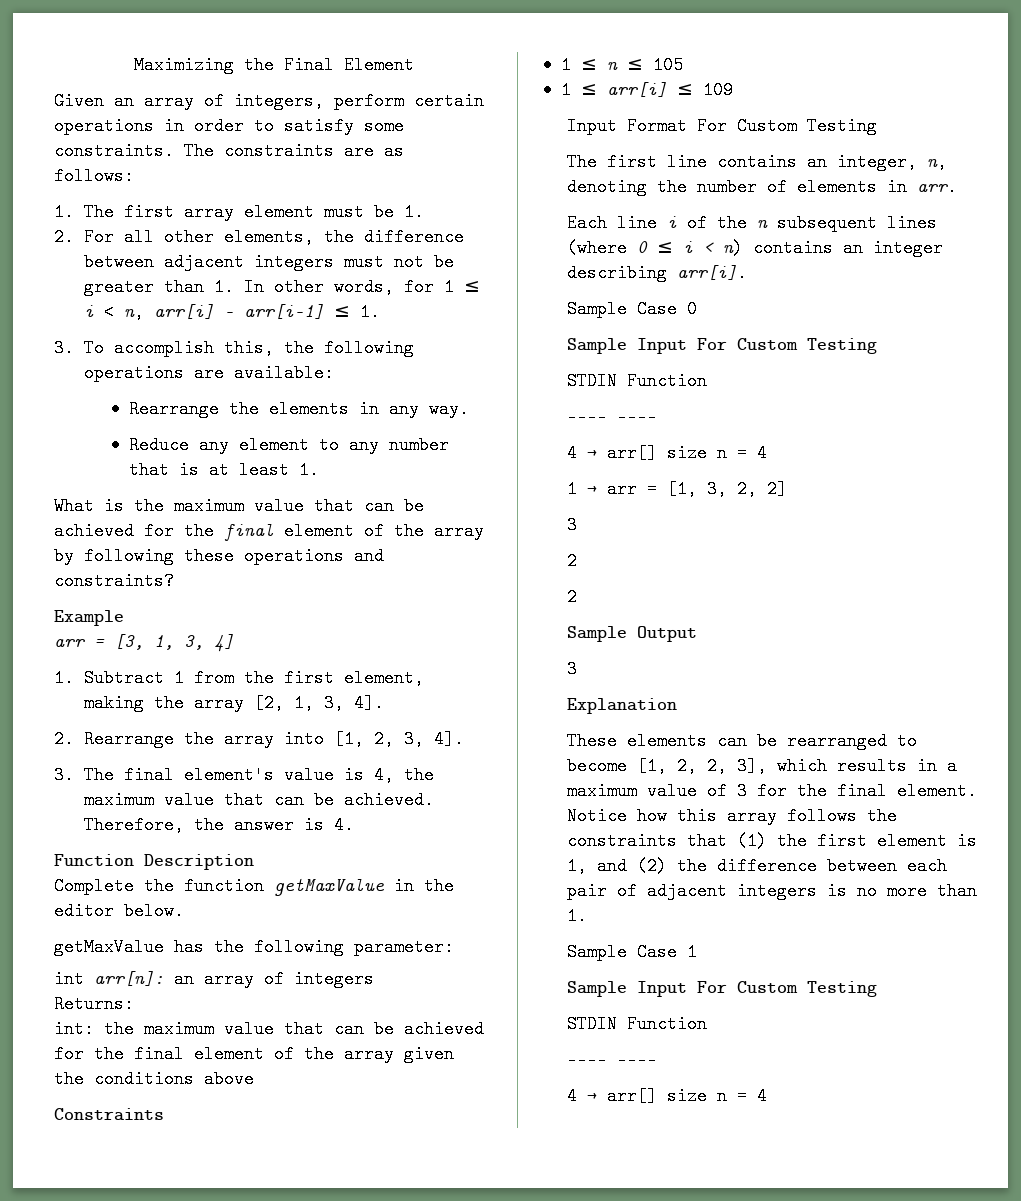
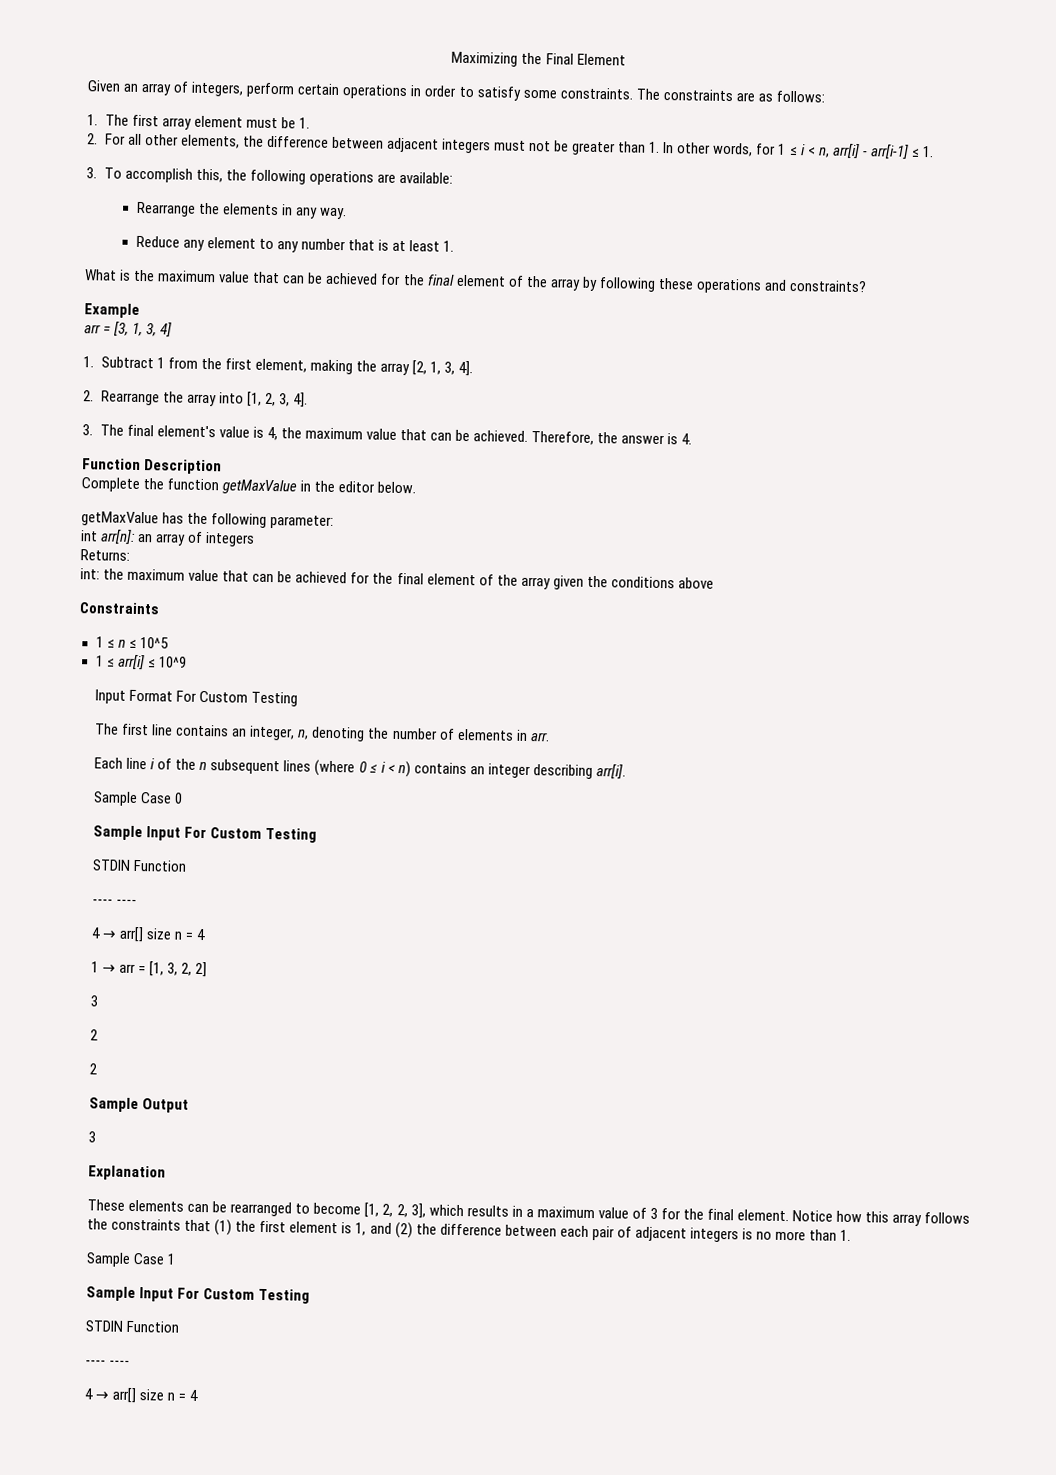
- 1 ≤ n ≤ 105
+ 1 ≤ n ≤ 10^5
- 1 ≤ arr[i] ≤ 109
+ 1 ≤ arr[i] ≤ 10^9

